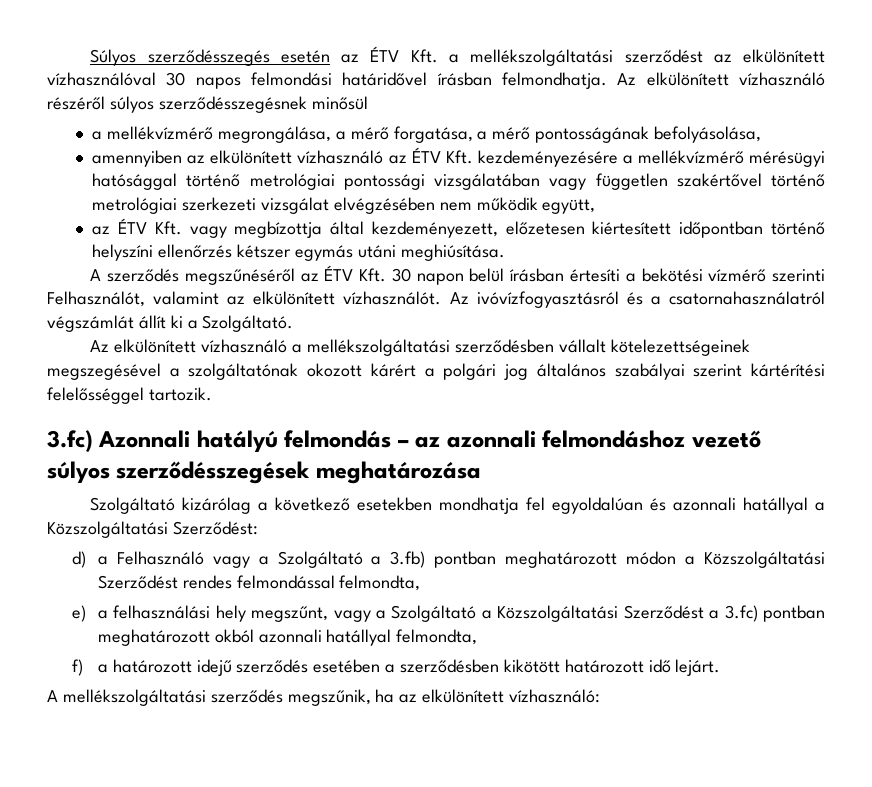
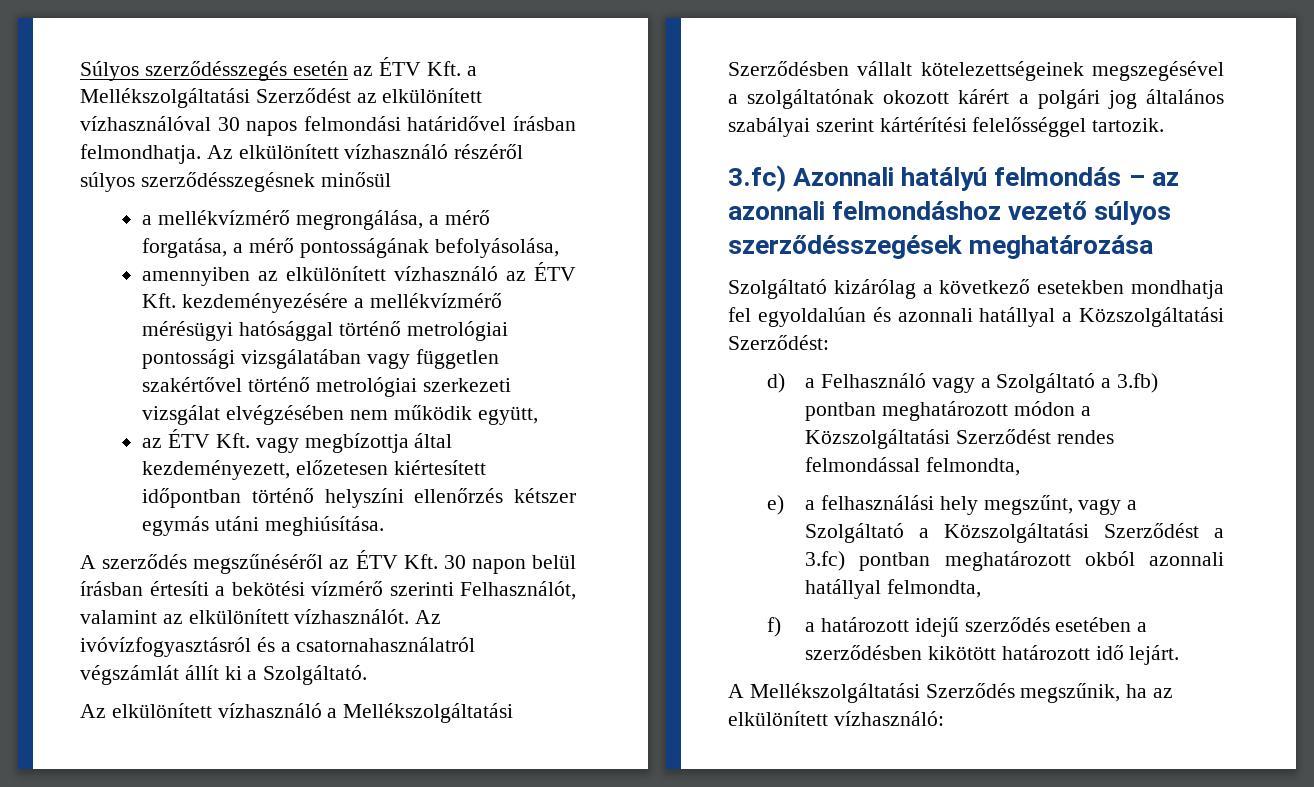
- Súlyos szerződésszegés esetén az ÉTV Kft. a mellékszolgáltatási szerződést az elkülönített vízhasználóval 30 napos felmondási határidővel írásban felmondhatja.
+ Súlyos szerződésszegés esetén az ÉTV Kft. a Mellékszolgáltatási Szerződést az elkülönített vízhasználóval 30 napos felmondási határidővel írásban felmondhatja.
- Az elkülönített vízhasználó a mellékszolgáltatási szerződésben vállalt kötelezettségeinek megszegésével a szolgáltatónak okozott kárért a polgári jog általános szabályai szerint kártérítési felelősséggel tartozik.
+ Az elkülönített vízhasználó a Mellékszolgáltatási Szerződésben vállalt kötelezettségeinek megszegésével a szolgáltatónak okozott kárért a polgári jog általános szabályai szerint kártérítési felelősséggel tartozik.
- A mellékszolgáltatási szerződés megszűnik, ha az elkülönített vízhasználó:
+ A Mellékszolgáltatási Szerződés megszűnik, ha az elkülönített vízhasználó:

